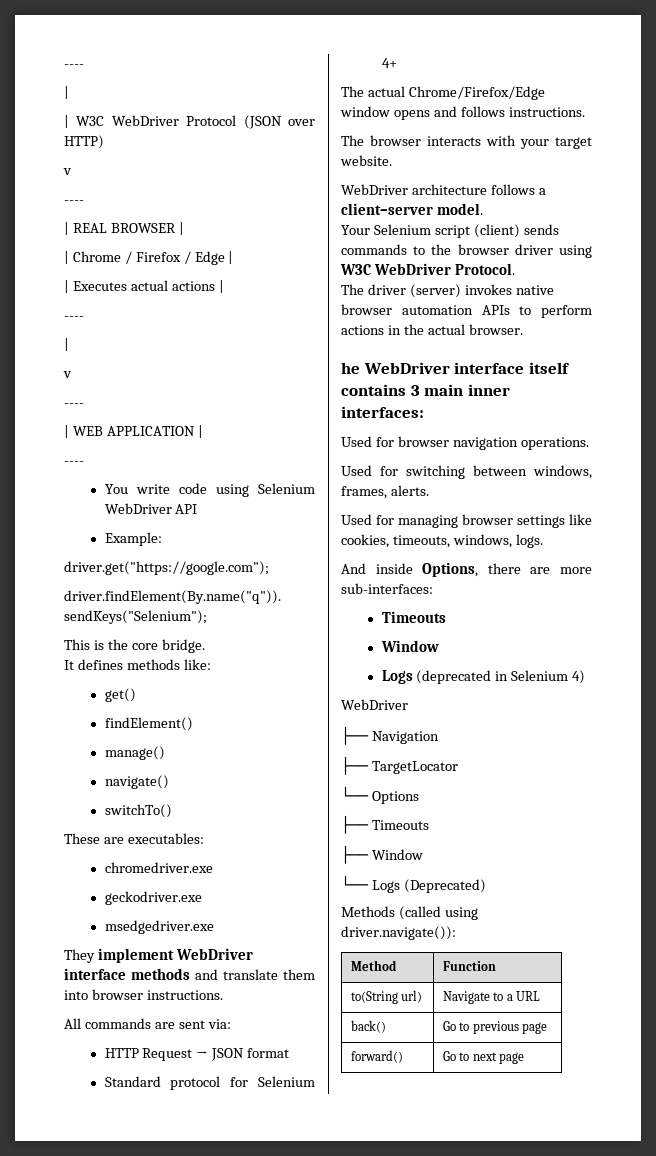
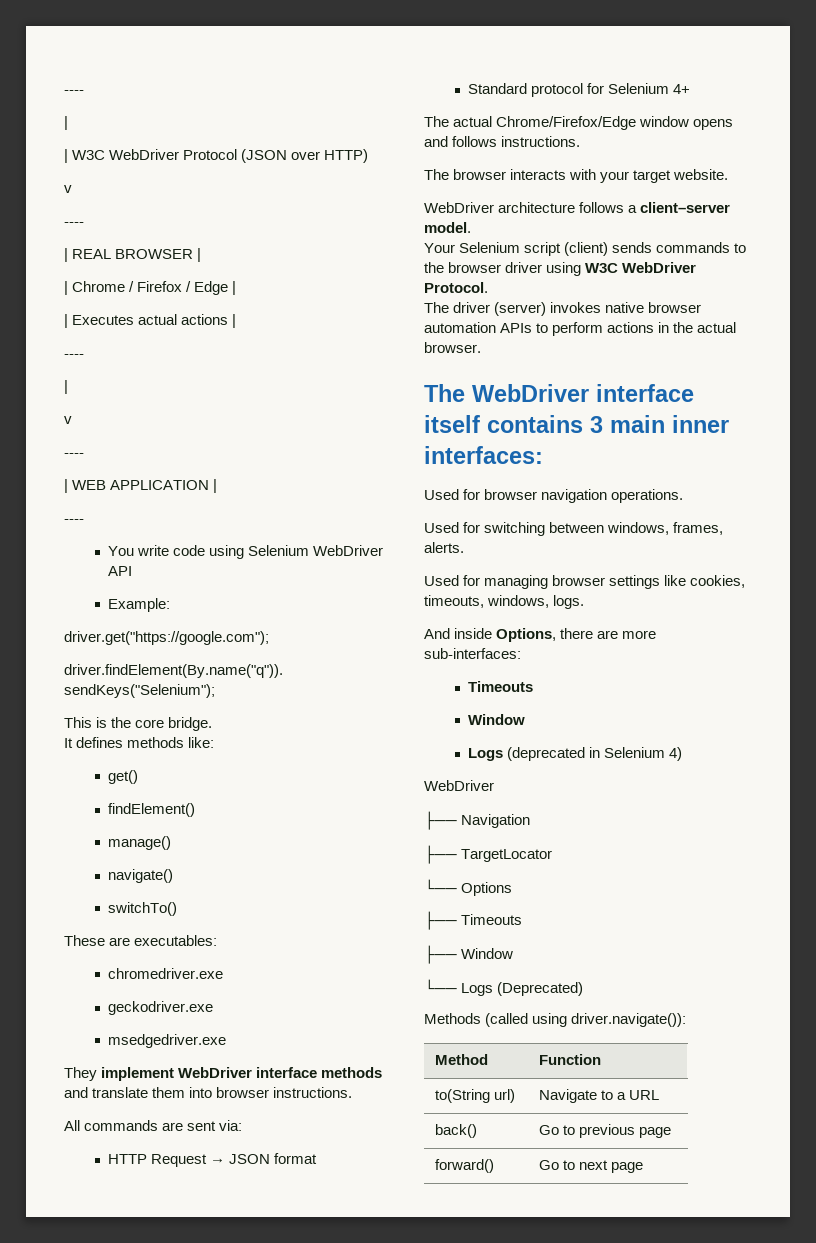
- he WebDriver interface itself contains 3 main inner interfaces:
+ The WebDriver interface itself contains 3 main inner interfaces:

